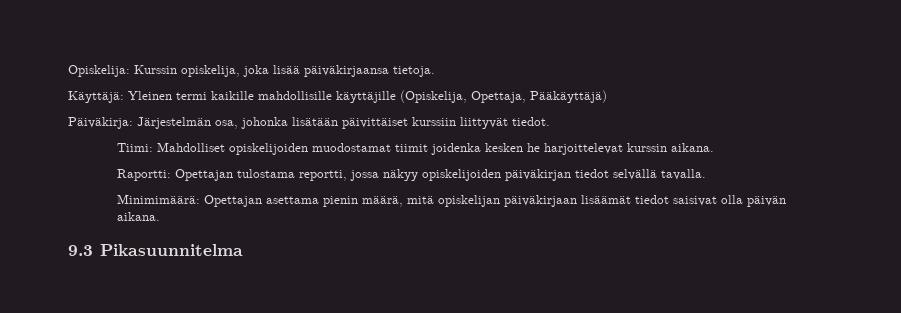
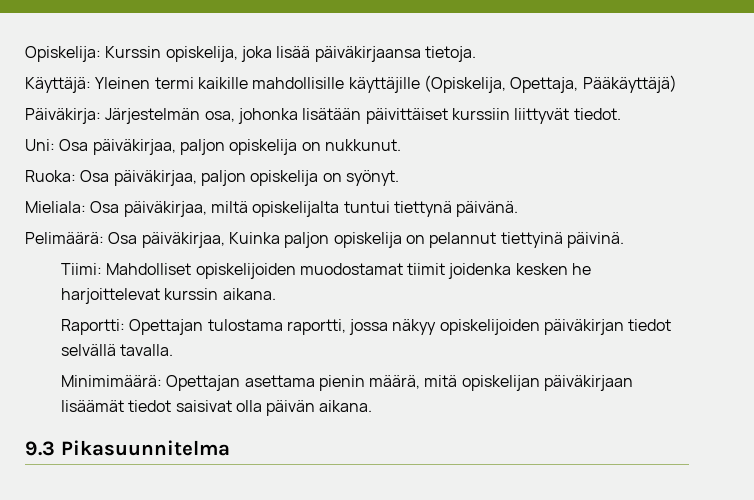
+ Uni: Osa päiväkirjaa, paljon opiskelija on nukkunut.
+ Ruoka: Osa päiväkirjaa, paljon opiskelija on syönyt.
+ Mieliala: Osa päiväkirjaa, miltä opiskelijalta tuntui tiettynä päivänä.
+ Pelimäärä: Osa päiväkirjaa, Kuinka paljon opiskelija on pelannut tiettyinä päivinä.
- Raportti: Opettajan tulostama reportti, jossa näkyy opiskelijoiden päiväkirjan tiedot selvällä tavalla.
+ Raportti: Opettajan tulostama raportti, jossa näkyy opiskelijoiden päiväkirjan tiedot selvällä tavalla.

